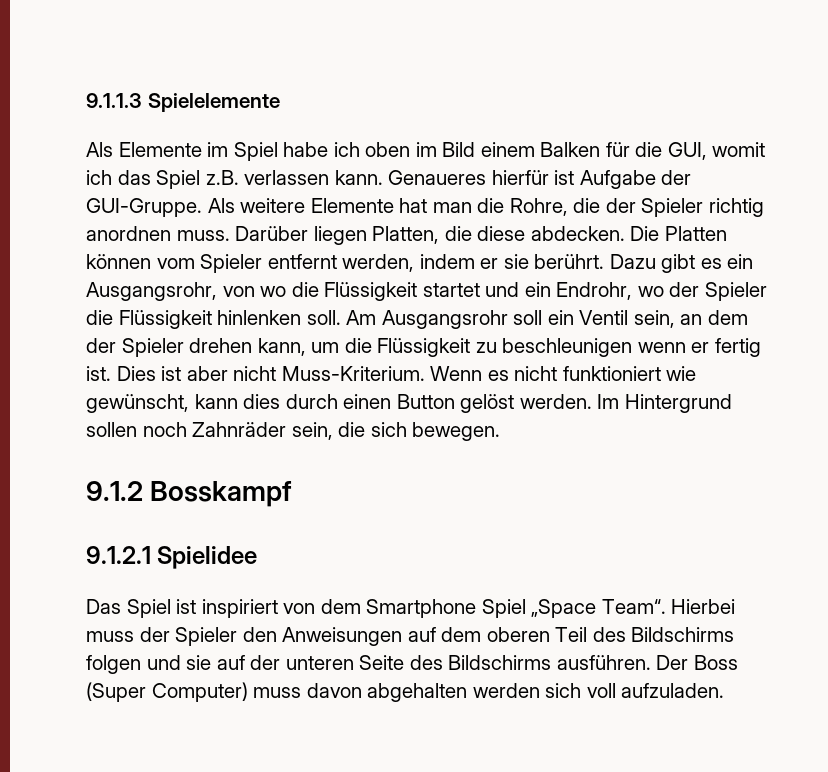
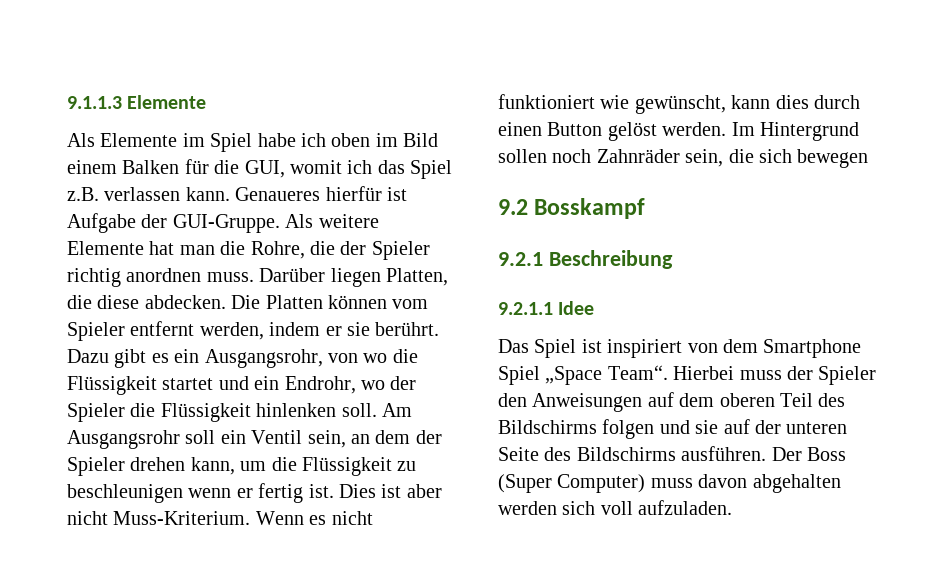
- 9.1.1.3 Spielelemente
+ 9.1.1.3 Elemente
- Im Hintergrund sollen noch Zahnräder sein, die sich bewegen.
- 9.1.2 Bosskampf
+ Im Hintergrund sollen noch Zahnräder sein, die sich bewegen
+ 9.2 Bosskampf
- 9.1.2.1 Spielidee
+ 9.2.1 Beschreibung
+ 9.2.1.1 Idee

